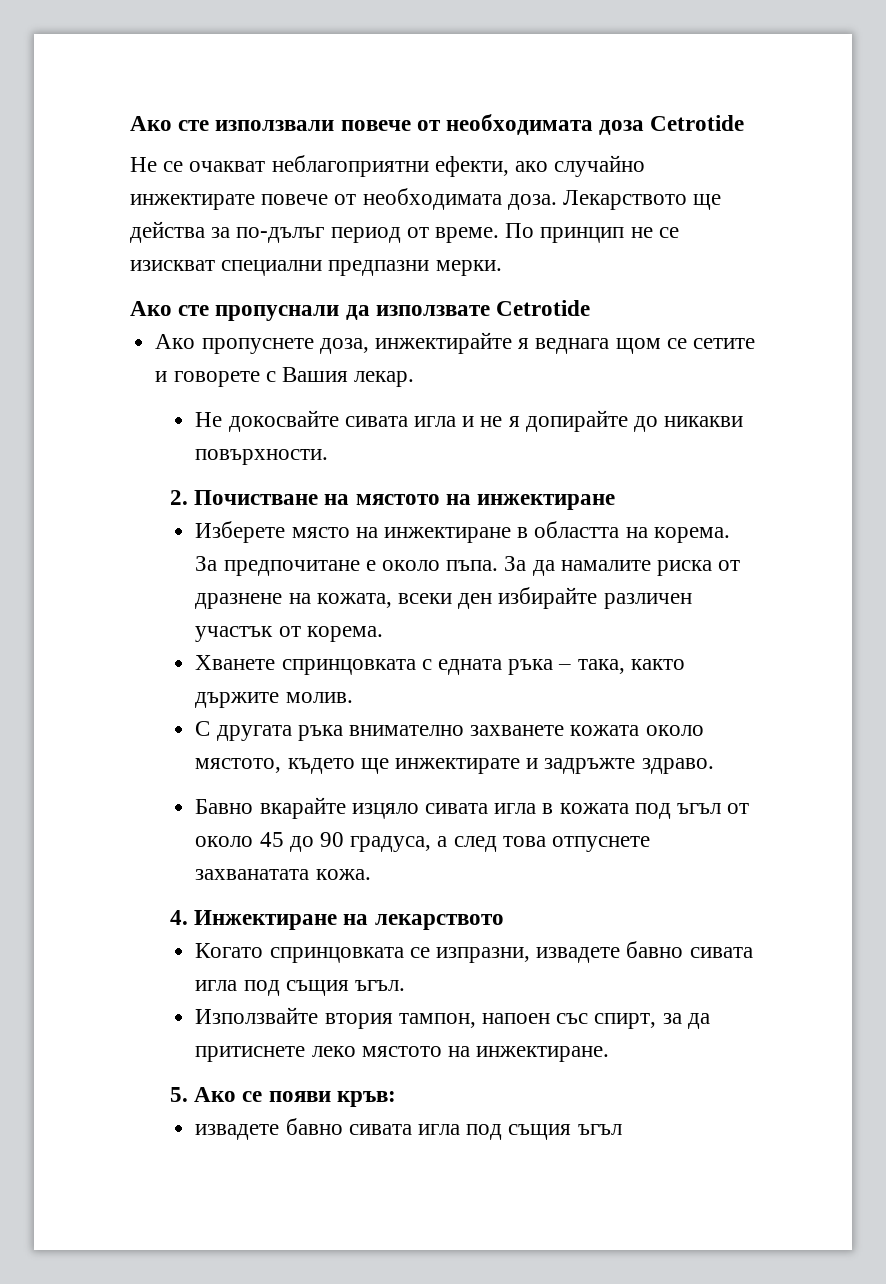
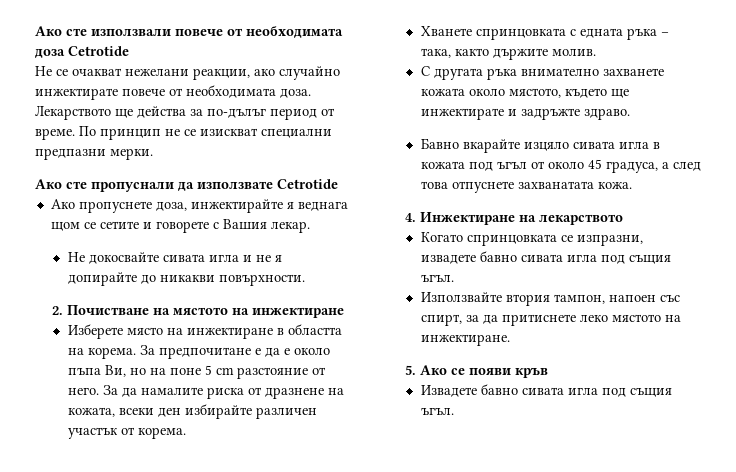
- Не се очакват неблагоприятни ефекти, ако случайно инжектирате повече от необходимата доза.
+ Не се очакват нежелани реакции, ако случайно инжектирате повече от необходимата доза.
- За предпочитане е около пъпа.
+ За предпочитане е да е около пъпа Ви, но на поне 5 cm разстояние от него.
- Бавно вкарайте изцяло сивата игла в кожата под ъгъл от около 45 до 90 градуса, а след това отпуснете захванатата кожа.
+ Бавно вкарайте изцяло сивата игла в кожата под ъгъл от около 45 градуса, а след това отпуснете захванатата кожа.
- 5. Ако се появи кръв:
- извадете бавно сивата игла под същия ъгъл
+ 5. Ако се появи кръв
+ Извадете бавно сивата игла под същия ъгъл.

